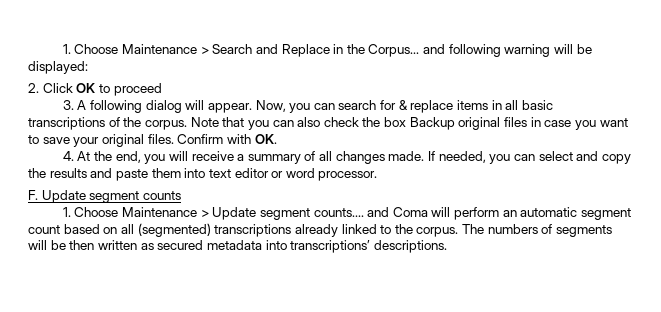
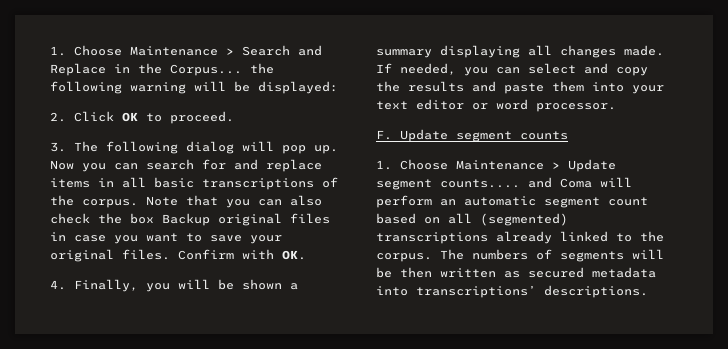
- 1. Choose Maintenance > Search and Replace in the Corpus... and following warning will be displayed:
+ 1. Choose Maintenance > Search and Replace in the Corpus... the following warning will be displayed:
- 2. Click OK to proceed
+ 2. Click OK to proceed.
- 3. A following dialog will appear. Now, you can search for & replace items in all basic transcriptions of the corpus.
+ 3. The following dialog will pop up. Now you can search for and replace items in all basic transcriptions of the corpus.
- 4. At the end, you will receive a summary of all changes made.
+ 4. Finally, you will be shown a summary displaying all changes made.
- If needed, you can select and copy the results and paste them into text editor or word processor.
+ If needed, you can select and copy the results and paste them into your text editor or word processor.

